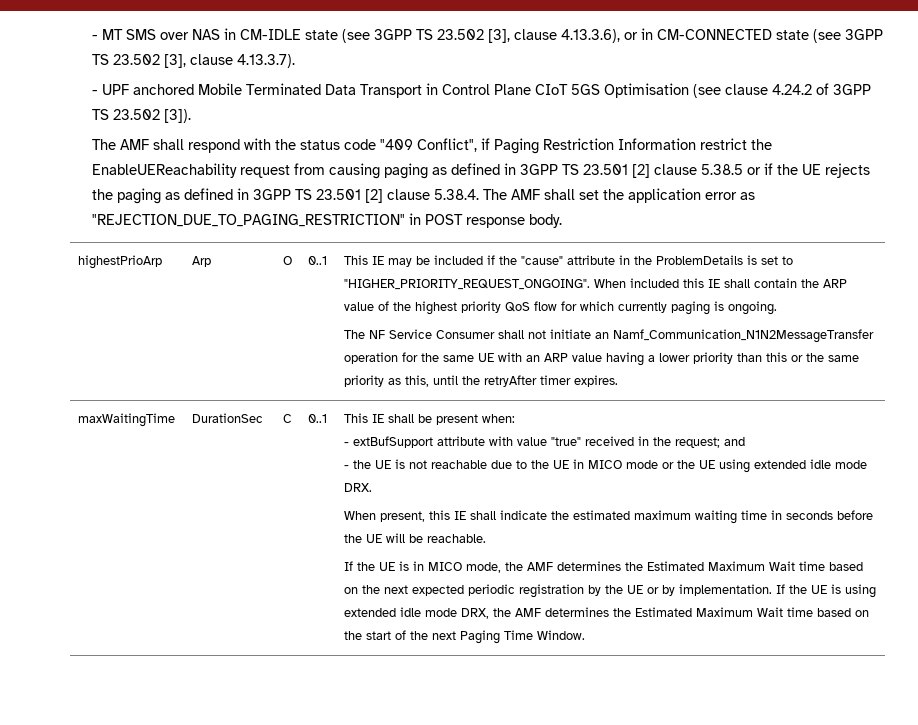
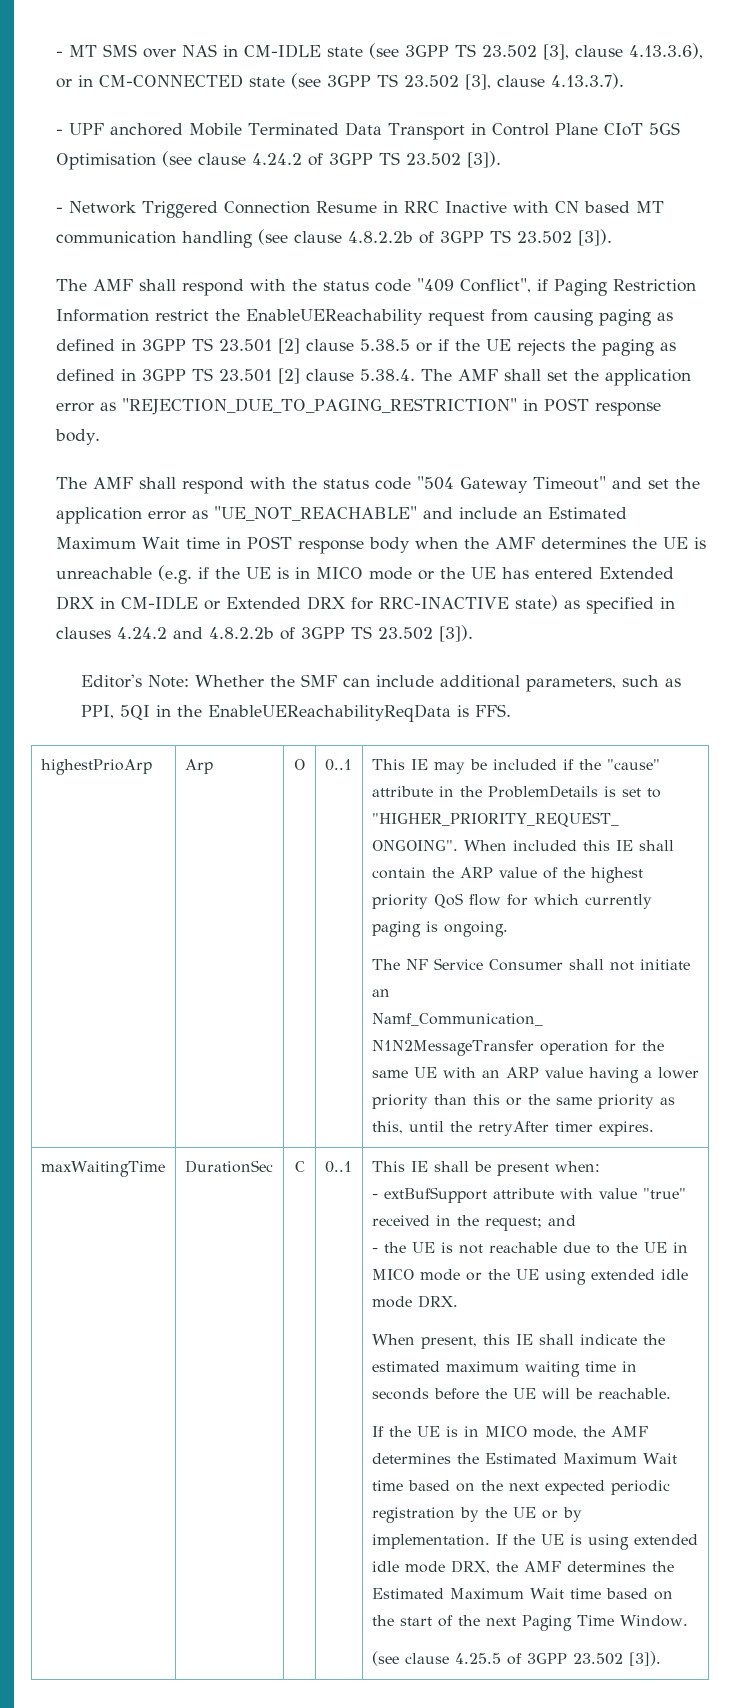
+ - Network Triggered Connection Resume in RRC Inactive with CN based MT communication handling (see clause 4.8.2.2b of 3GPP TS 23.502 [3]).
+ The AMF shall respond with the status code "504 Gateway Timeout" and set the application error as "UE_NOT_REACHABLE" and include an Estimated Maximum Wait time in POST response body when the AMF determines the UE is unreachable (e.g. if the UE is in MICO mode or the UE has entered Extended DRX in CM-IDLE or Extended DRX for RRC-INACTIVE state) as specified in clauses 4.24.2 and 4.8.2.2b of 3GPP TS 23.502 [3]).
+ Editor's Note: Whether the SMF can include additional parameters, such as PPI, 5QI in the EnableUEReachabilityReqData is FFS.
+ (see clause 4.25.5 of 3GPP 23.502 [3]).

